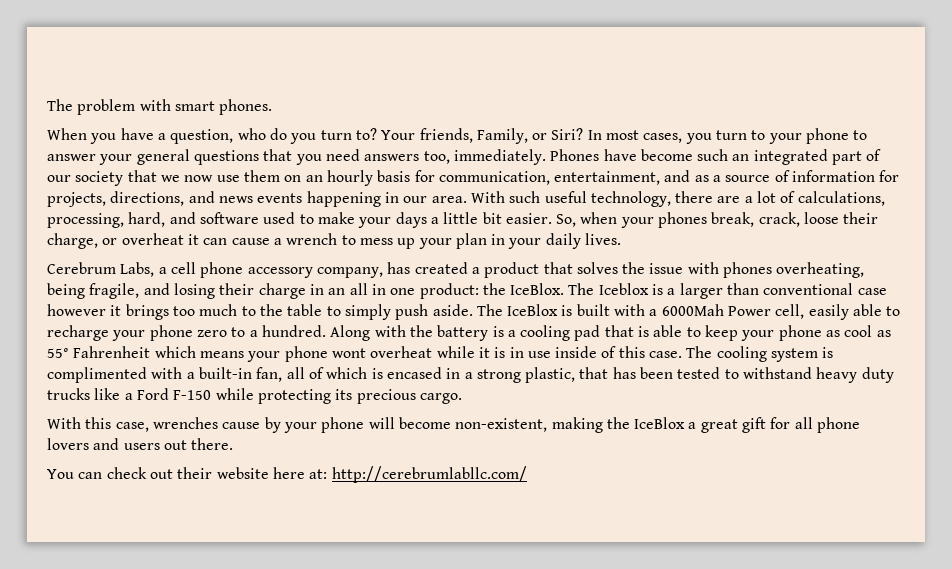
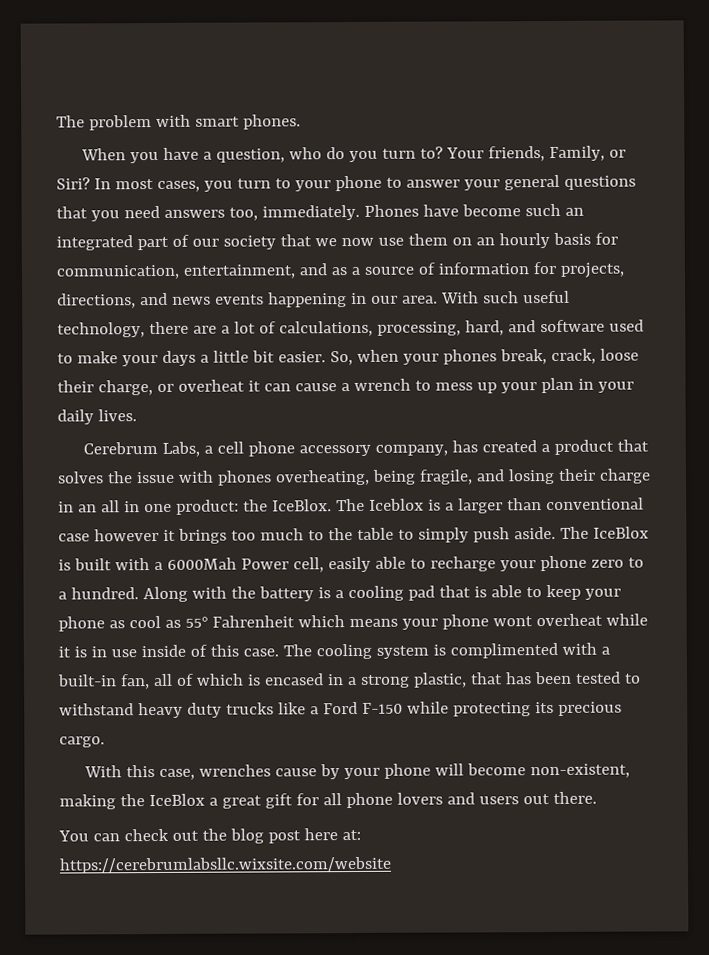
- You can check out their website here at: http://cerebrumlabllc.com/
+ You can check out the blog post here at: https://cerebrumlabsllc.wixsite.com/website

